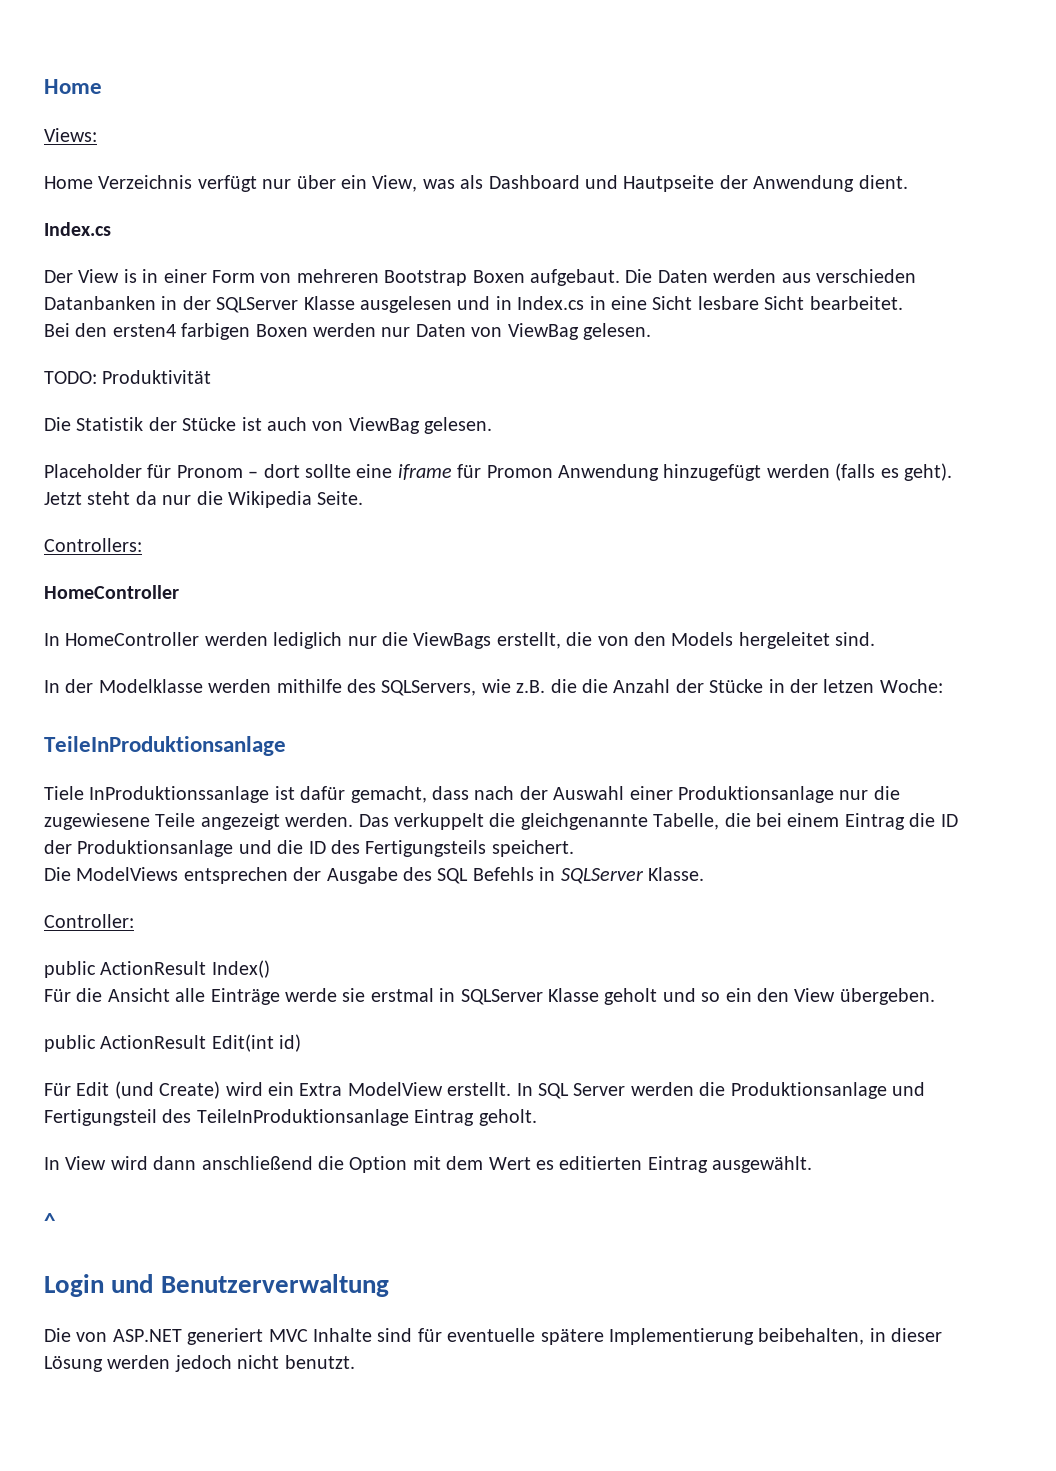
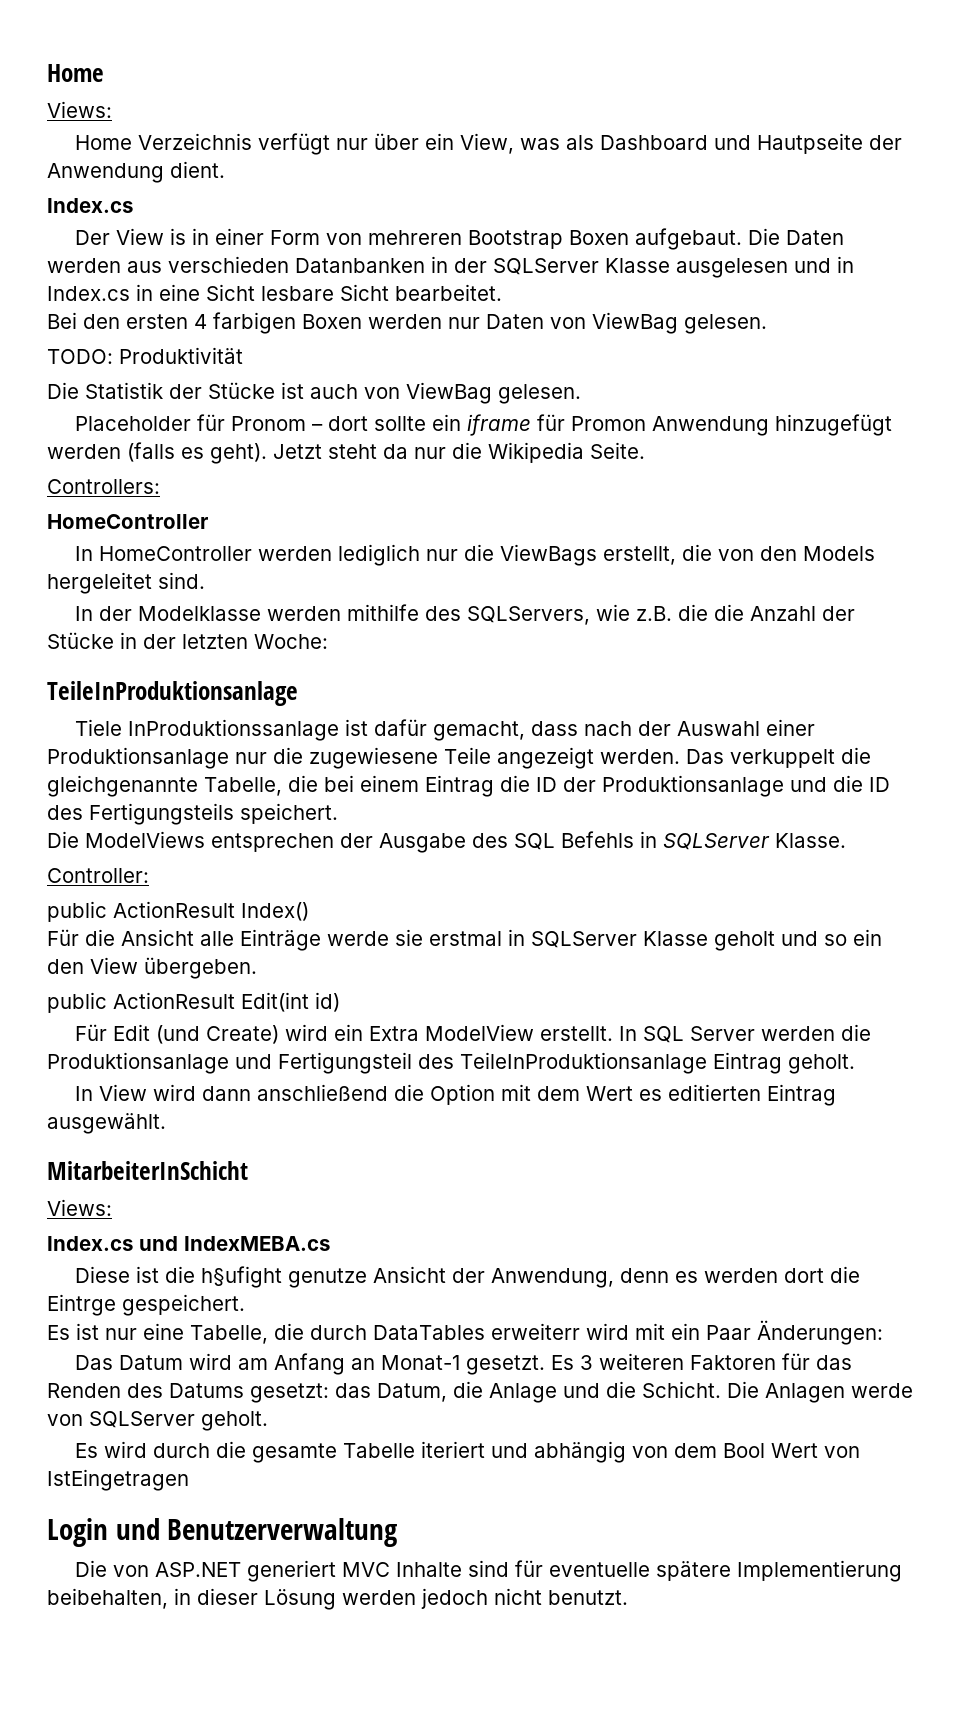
- Bei den ersten4 farbigen Boxen werden nur Daten von ViewBag gelesen.
+ Bei den ersten 4 farbigen Boxen werden nur Daten von ViewBag gelesen.
- Placeholder für Pronom – dort sollte eine iframe für Promon Anwendung hinzugefügt werden (falls es geht).
+ Placeholder für Pronom – dort sollte ein iframe für Promon Anwendung hinzugefügt werden (falls es geht).
- In der Modelklasse werden mithilfe des SQLServers, wie z.B. die die Anzahl der Stücke in der letzen Woche:
+ In der Modelklasse werden mithilfe des SQLServers, wie z.B. die die Anzahl der Stücke in der letzten Woche:
- ^
+ MitarbeiterInSchicht
+ Views:
+ Index.cs und IndexMEBA.cs
+ Diese ist die h§ufight genutze Ansicht der Anwendung, denn es werden dort die Eintrge gespeichert.
+ Es ist nur eine Tabelle, die durch DataTables erweiterr wird mit ein Paar Änderungen:
+ Das Datum wird am Anfang an Monat-1 gesetzt. Es 3 weiteren Faktoren für das Renden des Datums gesetzt: das Datum, die Anlage und die Schicht. Die Anlagen werde von SQLServer geholt.
+ Es wird durch die gesamte Tabelle iteriert und abhängig von dem Bool Wert von IstEingetragen

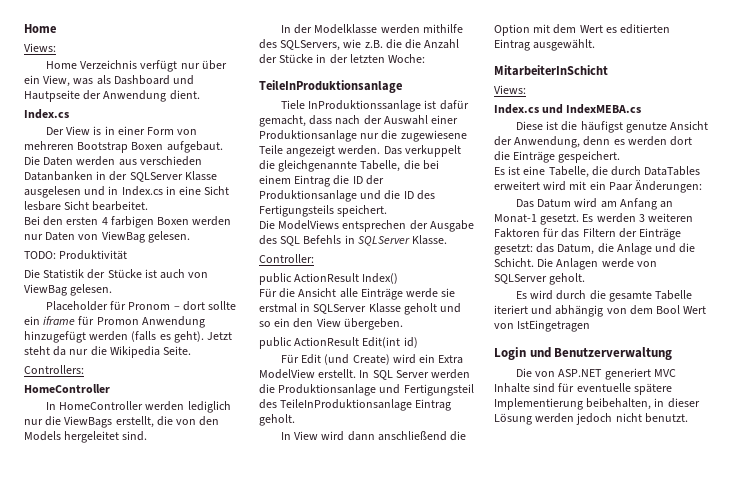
- Diese ist die h§ufight genutze Ansicht der Anwendung, denn es werden dort die Eintrge gespeichert.
+ Diese ist die häufigst genutze Ansicht der Anwendung, denn es werden dort die Einträge gespeichert.
- Es ist nur eine Tabelle, die durch DataTables erweiterr wird mit ein Paar Änderungen:
+ Es ist eine Tabelle, die durch DataTables erweitert wird mit ein Paar Änderungen:
- Es 3 weiteren Faktoren für das Renden des Datums gesetzt: das Datum, die Anlage und die Schicht.
+ Es werden 3 weiteren Faktoren für das Filtern der Einträge gesetzt: das Datum, die Anlage und die Schicht.

